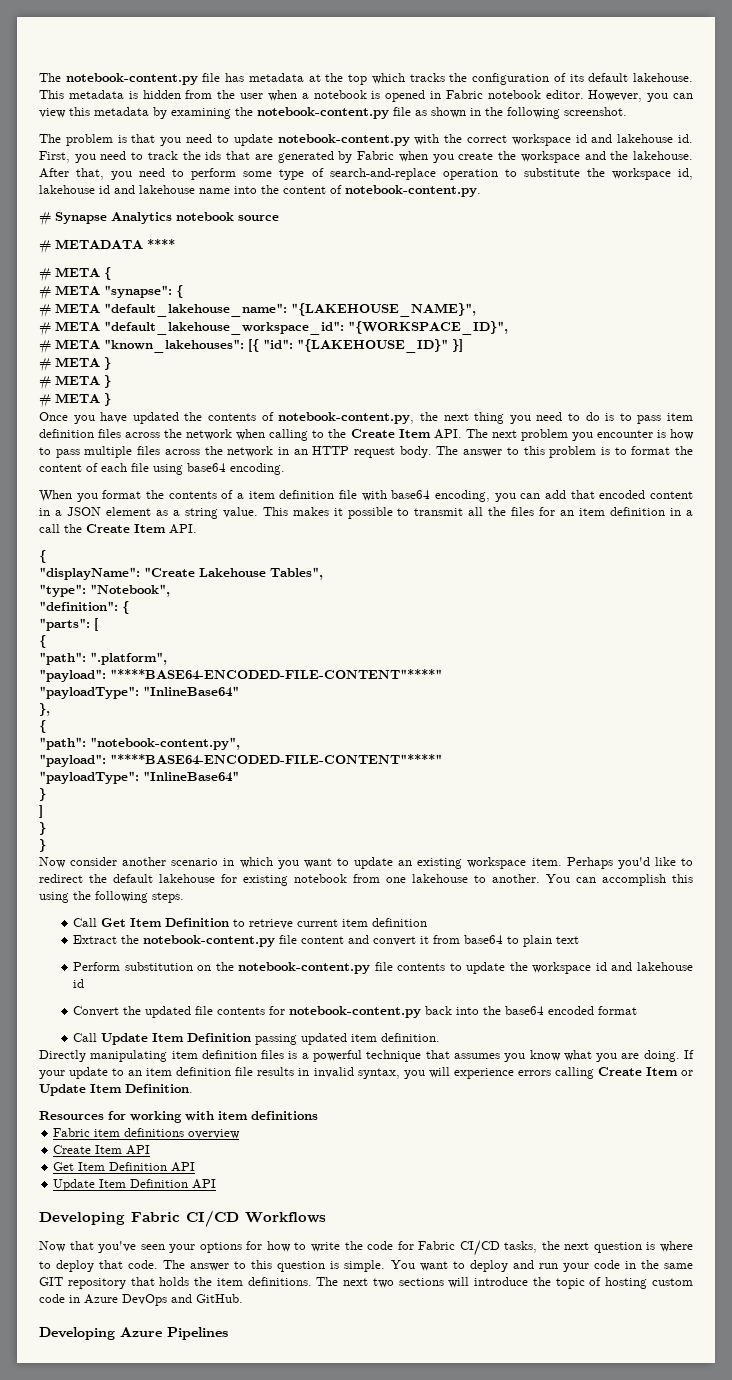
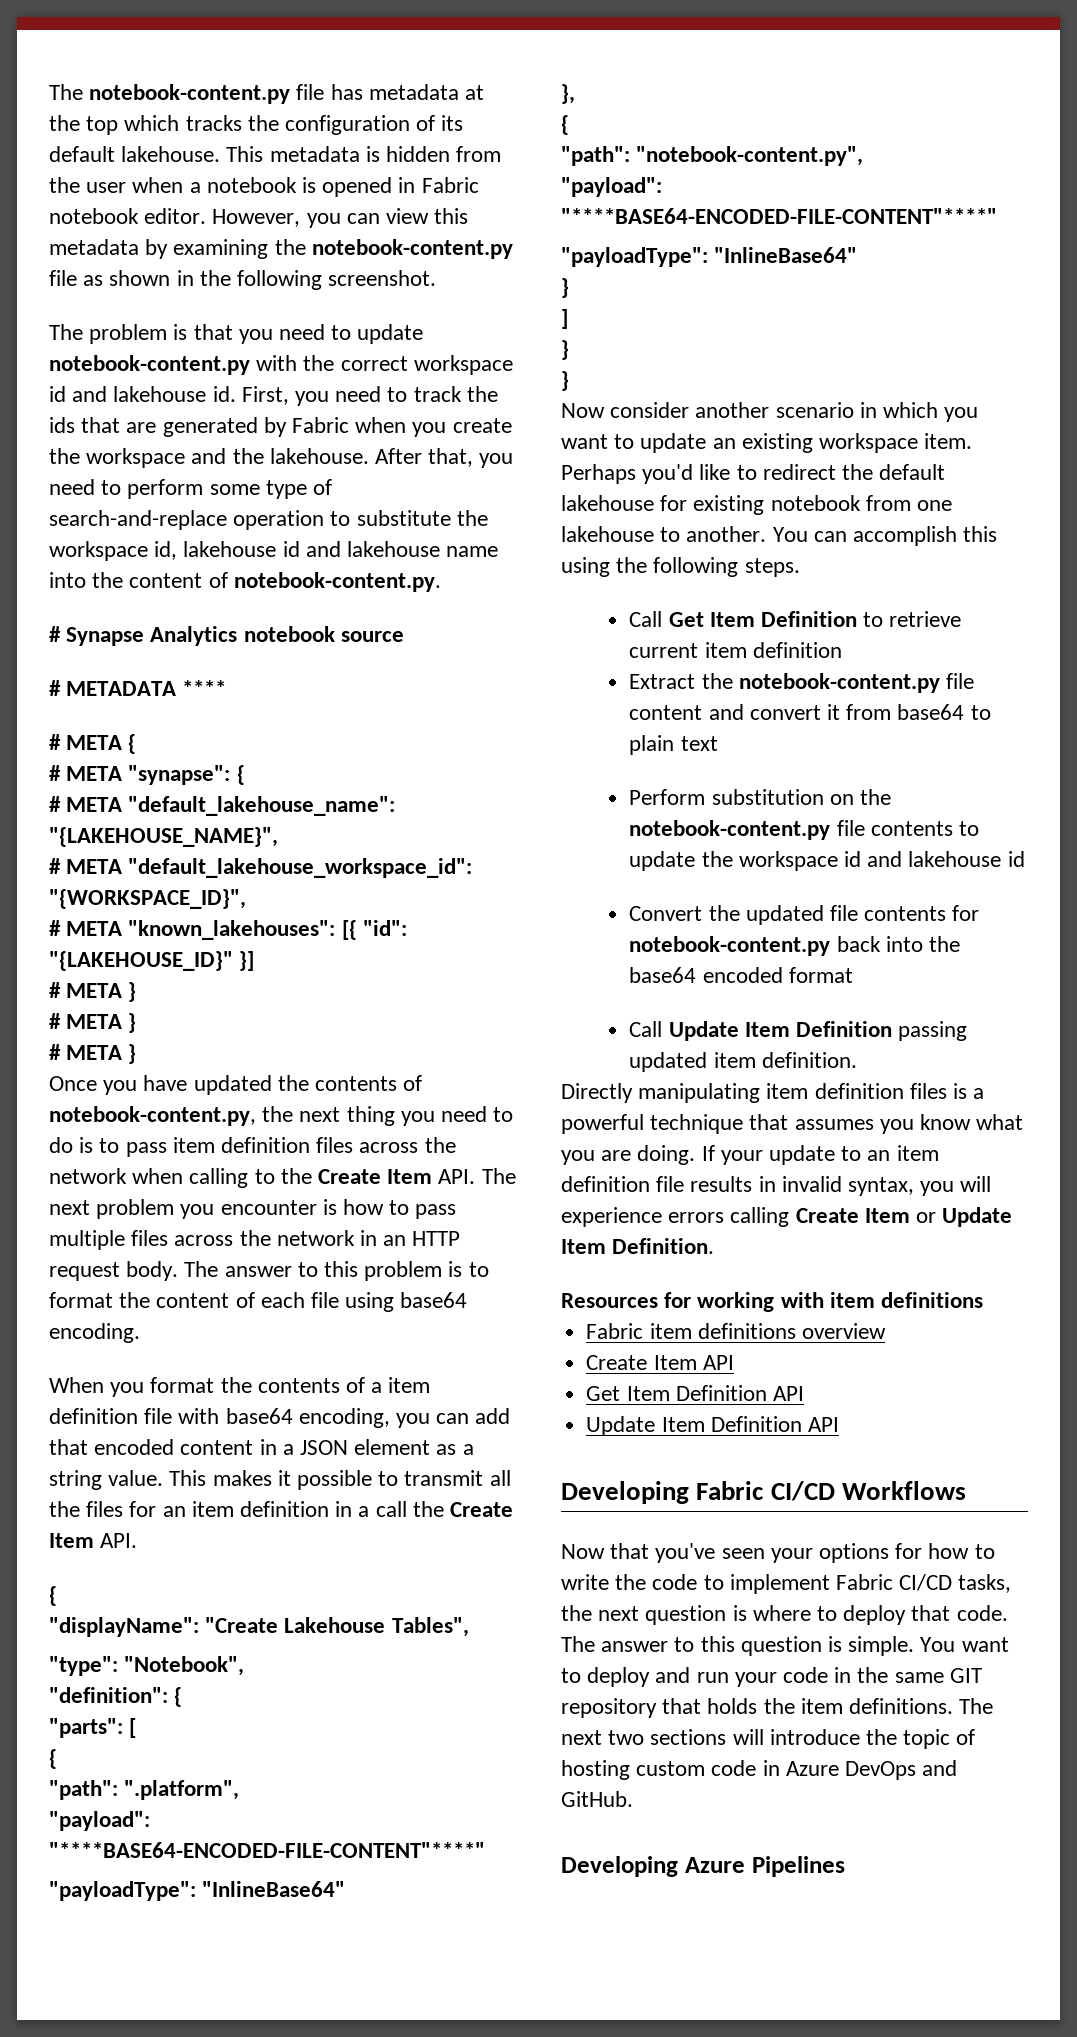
- Now that you've seen your options for how to write the code for Fabric CI/CD tasks, the next question is where to deploy that code.
+ Now that you've seen your options for how to write the code to implement Fabric CI/CD tasks, the next question is where to deploy that code.

